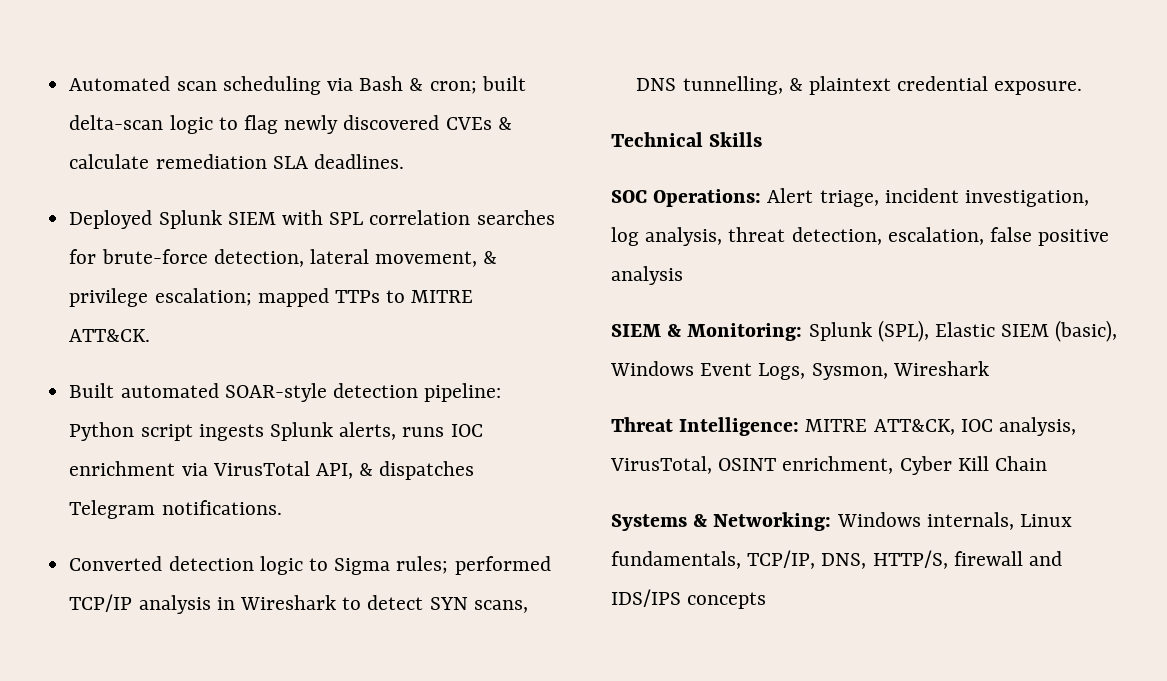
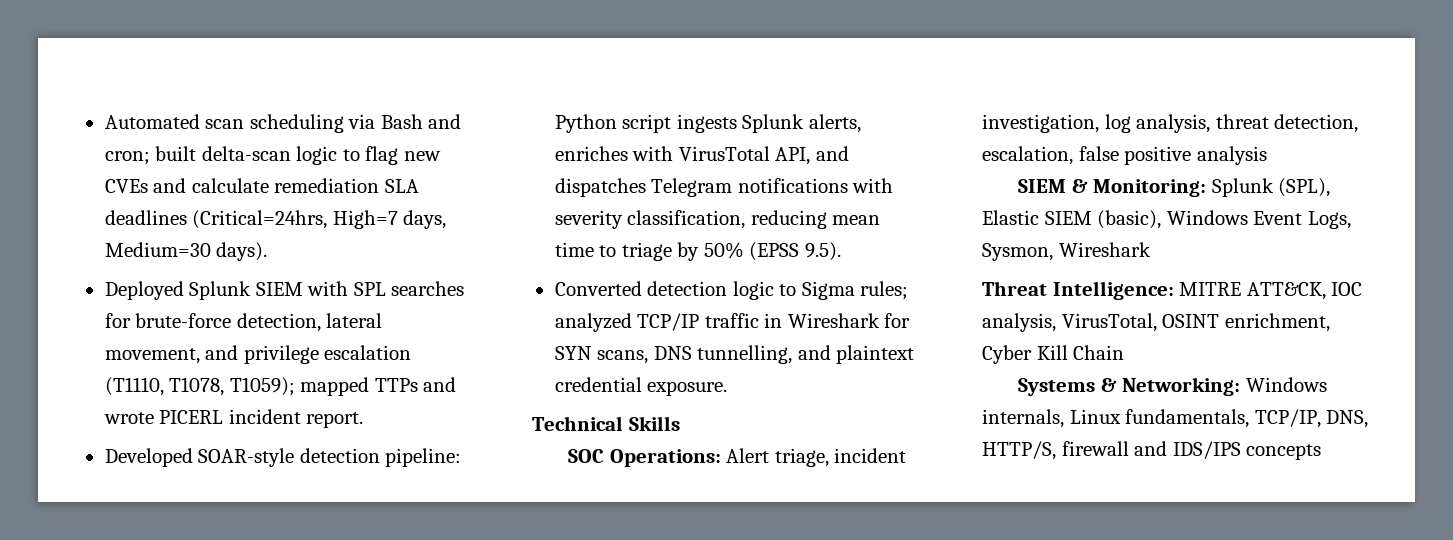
- Automated scan scheduling via Bash & cron; built delta-scan logic to flag newly discovered CVEs & calculate remediation SLA deadlines.
+ Automated scan scheduling via Bash and cron; built delta-scan logic to flag new CVEs and calculate remediation SLA deadlines (Critical=24hrs, High=7 days, Medium=30 days).
- Deployed Splunk SIEM with SPL correlation searches for brute-force detection, lateral movement, & privilege escalation; mapped TTPs to MITRE ATT&CK.
- Built automated SOAR-style detection pipeline: Python script ingests Splunk alerts, runs IOC enrichment via VirusTotal API, & dispatches Telegram notifications.
+ Deployed Splunk SIEM with SPL searches for brute-force detection, lateral movement, and privilege escalation (T1110, T1078, T1059); mapped TTPs and wrote PICERL incident report.
+ Developed SOAR-style detection pipeline: Python script ingests Splunk alerts, enriches with VirusTotal API, and dispatches Telegram notifications with severity classification, reducing mean time to triage by 50% (EPSS 9.5).
- Converted detection logic to Sigma rules; performed TCP/IP analysis in Wireshark to detect SYN scans, DNS tunnelling, & plaintext credential exposure.
+ Converted detection logic to Sigma rules; analyzed TCP/IP traffic in Wireshark for SYN scans, DNS tunnelling, and plaintext credential exposure.

